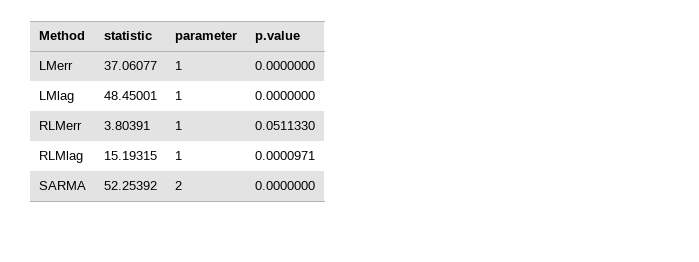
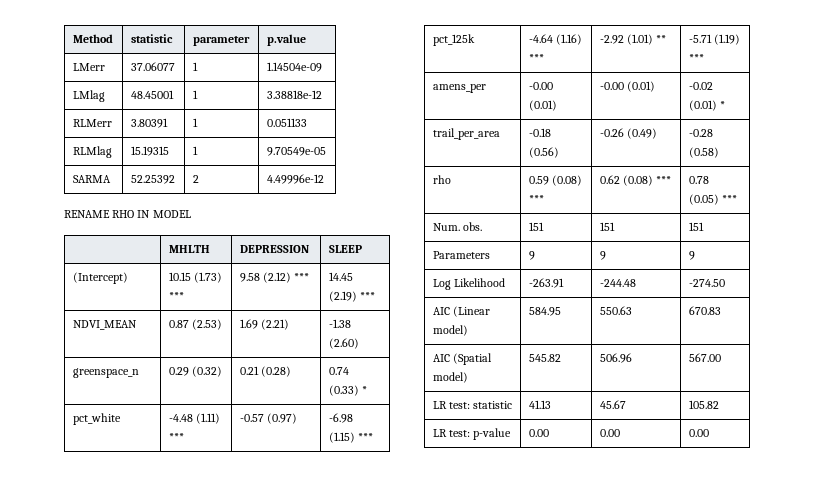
- LMerr | 37.06077 | 1 | 0.0000000
+ LMerr | 37.06077 | 1 | 1.14504e-09
- LMlag | 48.45001 | 1 | 0.0000000
+ LMlag | 48.45001 | 1 | 3.38818e-12
- RLMerr | 3.80391 | 1 | 0.0511330
+ RLMerr | 3.80391 | 1 | 0.051133
- RLMlag | 15.19315 | 1 | 0.0000971
+ RLMlag | 15.19315 | 1 | 9.70549e-05
- SARMA | 52.25392 | 2 | 0.0000000
+ SARMA | 52.25392 | 2 | 4.49996e-12
+ RENAME RHO IN MODEL
+ | MHLTH | DEPRESSION | SLEEP
+ (Intercept) | 10.15 (1.73) *** | 9.58 (2.12) *** | 14.45 (2.19) ***
+ NDVI_MEAN | 0.87 (2.53) | 1.69 (2.21) | -1.38 (2.60)
+ greenspace_n | 0.29 (0.32) | 0.21 (0.28) | 0.74 (0.33) *
+ pct_white | -4.48 (1.11) *** | -0.57 (0.97) | -6.98 (1.15) ***
+ pct_125k | -4.64 (1.16) *** | -2.92 (1.01) ** | -5.71 (1.19) ***
+ amens_per | -0.00 (0.01) | -0.00 (0.01) | -0.02 (0.01) *
+ trail_per_area | -0.18 (0.56) | -0.26 (0.49) | -0.28 (0.58)
+ rho | 0.59 (0.08) *** | 0.62 (0.08) *** | 0.78 (0.05) ***
+ Num. obs. | 151 | 151 | 151
+ Parameters | 9 | 9 | 9
+ Log Likelihood | -263.91 | -244.48 | -274.50
+ AIC (Linear model) | 584.95 | 550.63 | 670.83
+ AIC (Spatial model) | 545.82 | 506.96 | 567.00
+ LR test: statistic | 41.13 | 45.67 | 105.82
+ LR test: p-value | 0.00 | 0.00 | 0.00

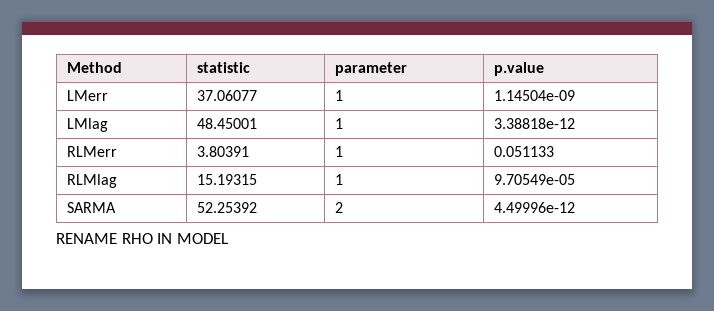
- | MHLTH | DEPRESSION | SLEEP
- (Intercept) | 10.15 (1.73) *** | 9.58 (2.12) *** | 14.45 (2.19) ***
- NDVI_MEAN | 0.87 (2.53) | 1.69 (2.21) | -1.38 (2.60)
- greenspace_n | 0.29 (0.32) | 0.21 (0.28) | 0.74 (0.33) *
- pct_white | -4.48 (1.11) *** | -0.57 (0.97) | -6.98 (1.15) ***
- pct_125k | -4.64 (1.16) *** | -2.92 (1.01) ** | -5.71 (1.19) ***
- amens_per | -0.00 (0.01) | -0.00 (0.01) | -0.02 (0.01) *
- trail_per_area | -0.18 (0.56) | -0.26 (0.49) | -0.28 (0.58)
- rho | 0.59 (0.08) *** | 0.62 (0.08) *** | 0.78 (0.05) ***
- Num. obs. | 151 | 151 | 151
- Parameters | 9 | 9 | 9
- Log Likelihood | -263.91 | -244.48 | -274.50
- AIC (Linear model) | 584.95 | 550.63 | 670.83
- AIC (Spatial model) | 545.82 | 506.96 | 567.00
- LR test: statistic | 41.13 | 45.67 | 105.82
- LR test: p-value | 0.00 | 0.00 | 0.00

